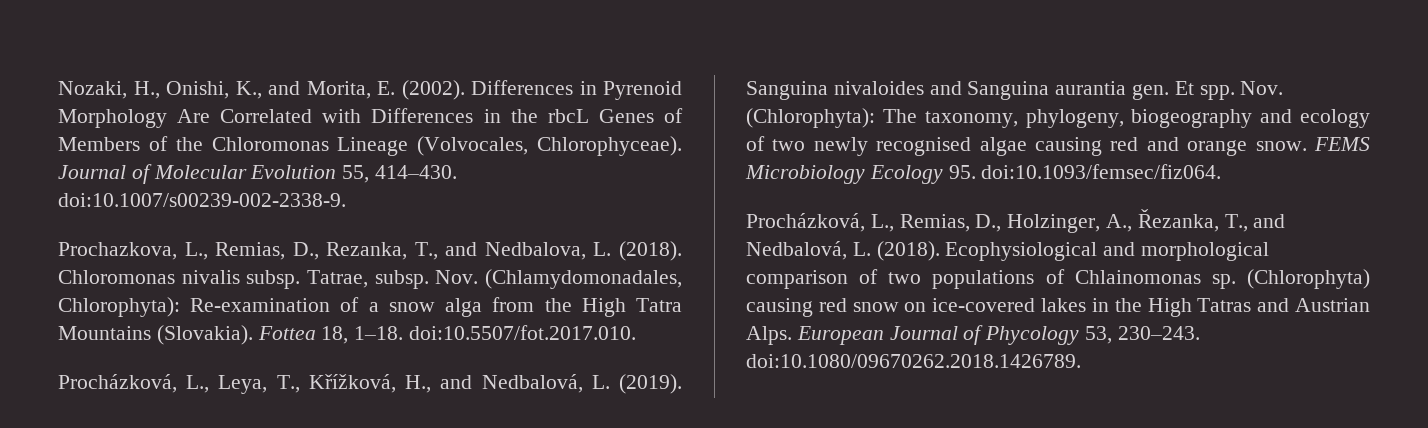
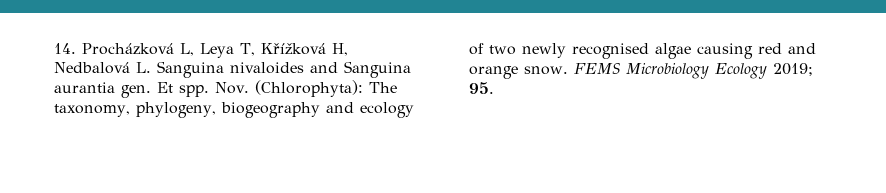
- Nozaki, H., Onishi, K., and Morita, E. (2002). Differences in Pyrenoid Morphology Are Correlated with Differences in the rbcL Genes of Members of the Chloromonas Lineage (Volvocales, Chlorophyceae). Journal of Molecular Evolution 55, 414–430. doi:10.1007/s00239-002-2338-9.
- Prochazkova, L., Remias, D., Rezanka, T., and Nedbalova, L. (2018). Chloromonas nivalis subsp. Tatrae, subsp. Nov. (Chlamydomonadales, Chlorophyta): Re-examination of a snow alga from the High Tatra Mountains (Slovakia). Fottea 18, 1–18. doi:10.5507/fot.2017.010.
- Procházková, L., Leya, T., Křížková, H., and Nedbalová, L. (2019). Sanguina nivaloides and Sanguina aurantia gen.
+ 14. Procházková L, Leya T, Křížková H, Nedbalová L. Sanguina nivaloides and Sanguina aurantia gen.
- FEMS Microbiology Ecology 95. doi:10.1093/femsec/fiz064.
- Procházková, L., Remias, D., Holzinger, A., Řezanka, T., and Nedbalová, L. (2018). Ecophysiological and morphological comparison of two populations of Chlainomonas sp. (Chlorophyta) causing red snow on ice-covered lakes in the High Tatras and Austrian Alps. European Journal of Phycology 53, 230–243. doi:10.1080/09670262.2018.1426789.
+ FEMS Microbiology Ecology 2019; 95.

